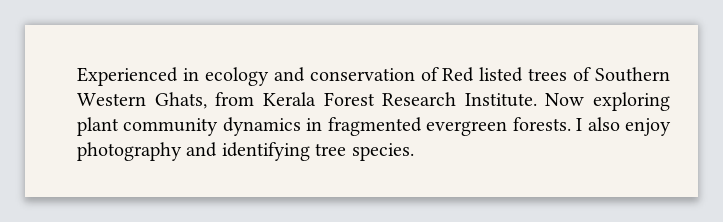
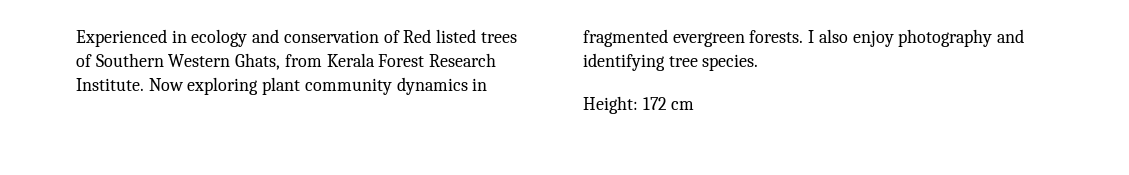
+ Height: 172 cm

